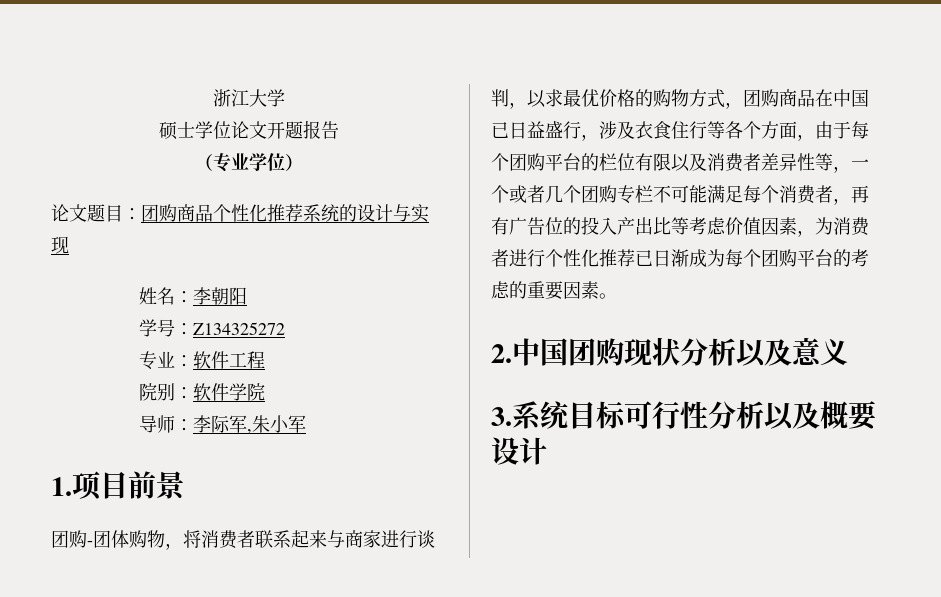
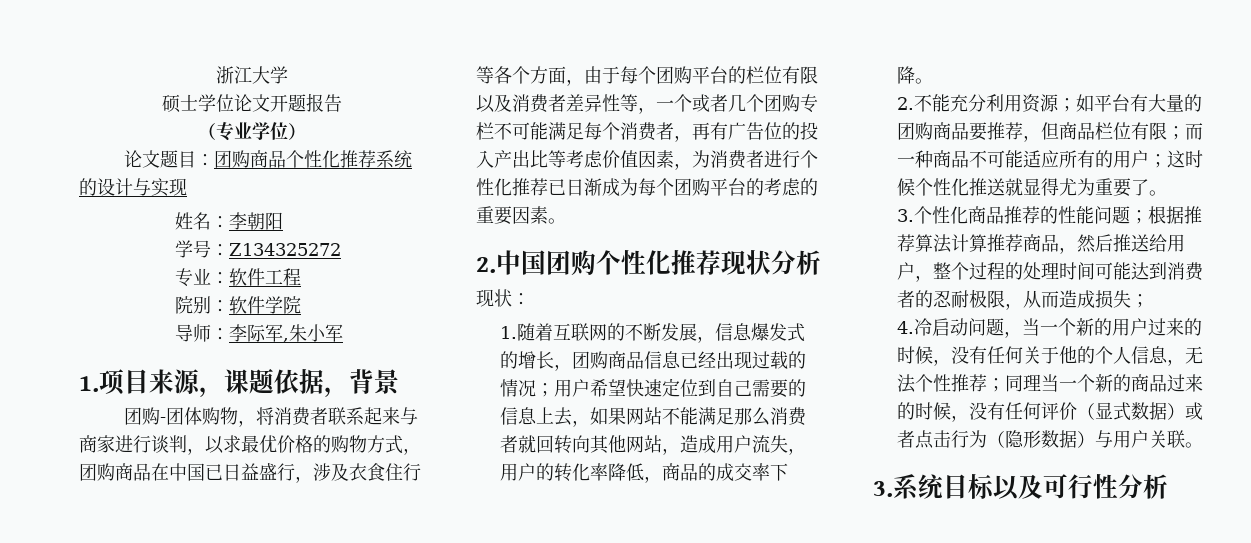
- 1.项目前景
+ 1.项目来源，课题依据，背景
- 2.中国团购现状分析以及意义
+ 2.中国团购个性化推荐现状分析
+ 现状：
+ 1.随着互联网的不断发展，信息爆发式的增长，团购商品信息已经出现过载的情况；用户希望快速定位到自己需要的信息上去，如果网站不能满足那么消费者就回转向其他网站，造成用户流失，用户的转化率降低，商品的成交率下降。
+ 2.不能充分利用资源；如平台有大量的团购商品要推荐，但商品栏位有限；而一种商品不可能适应所有的用户；这时候个性化推送就显得尤为重要了。
+ 3.个性化商品推荐的性能问题；根据推荐算法计算推荐商品，然后推送给用户，整个过程的处理时间可能达到消费者的忍耐极限，从而造成损失；
+ 4.冷启动问题，当一个新的用户过来的时候，没有任何关于他的个人信息，无法个性推荐；同理当一个新的商品过来的时候，没有任何评价（显式数据）或者点击行为（隐形数据）与用户关联。
- 3.系统目标可行性分析以及概要设计
+ 3.系统目标以及可行性分析

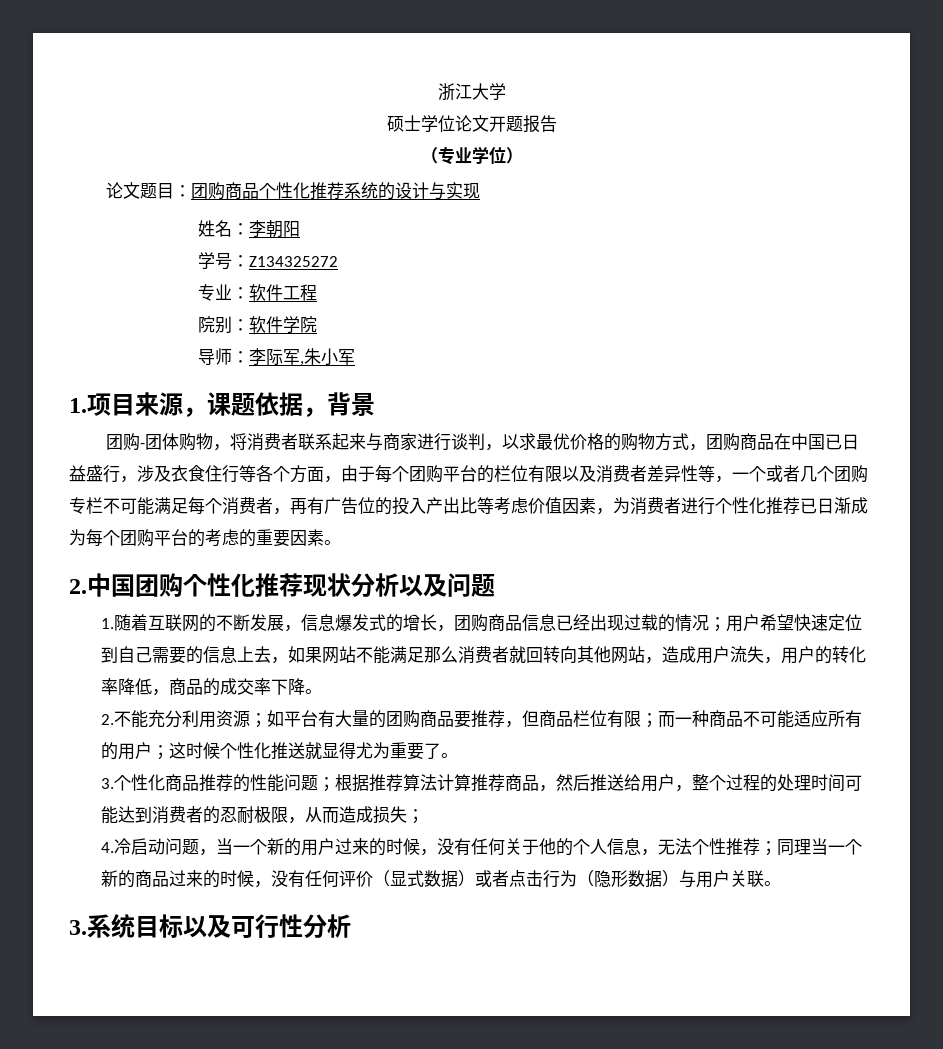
- 2.中国团购个性化推荐现状分析
- 现状：
+ 2.中国团购个性化推荐现状分析以及问题

